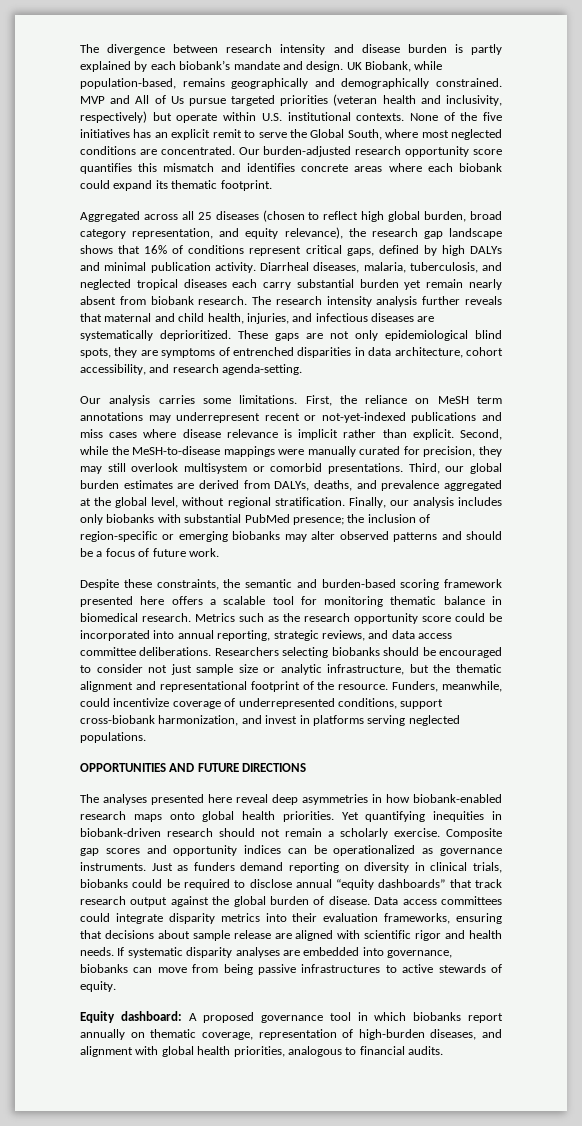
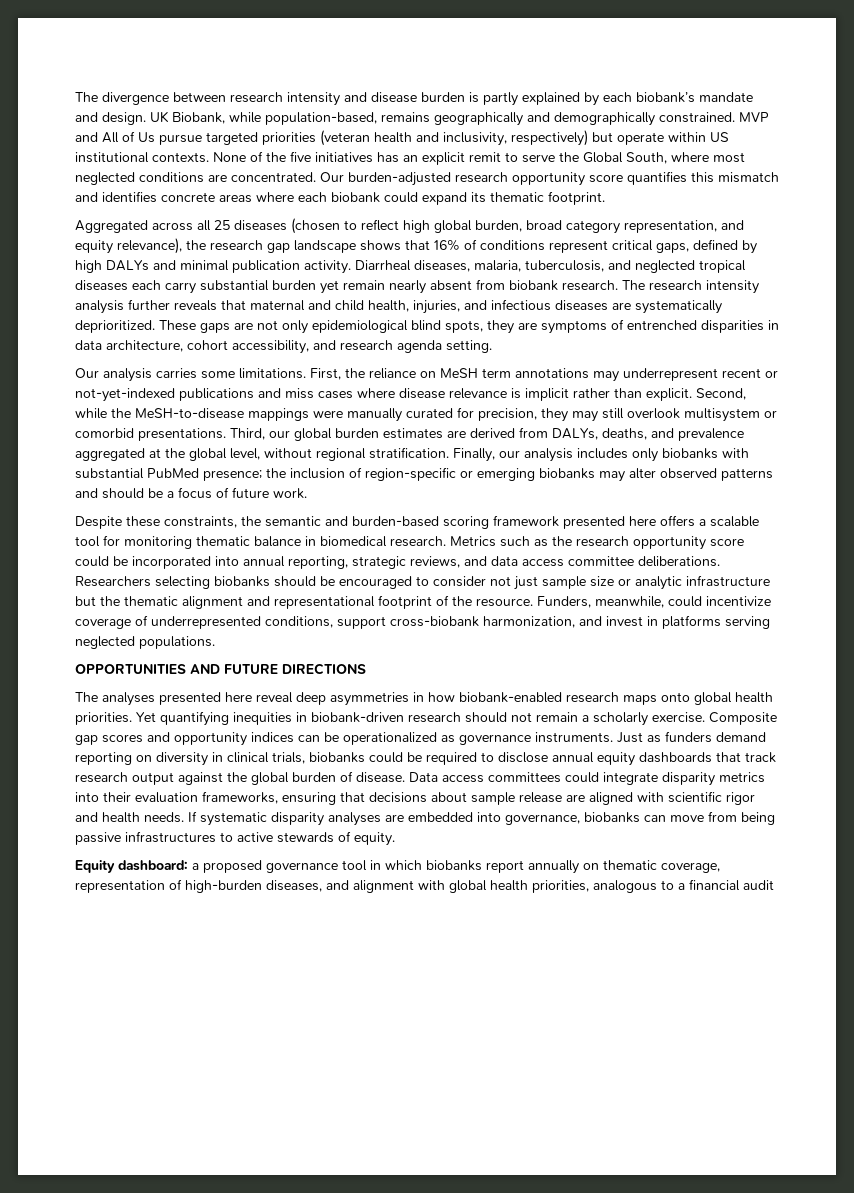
- MVP and All of Us pursue targeted priorities (veteran health and inclusivity, respectively) but operate within U.S. institutional contexts.
+ MVP and All of Us pursue targeted priorities (veteran health and inclusivity, respectively) but operate within US institutional contexts.
- These gaps are not only epidemiological blind spots, they are symptoms of entrenched disparities in data architecture, cohort accessibility, and research agenda-setting.
+ These gaps are not only epidemiological blind spots, they are symptoms of entrenched disparities in data architecture, cohort accessibility, and research agenda setting.
- Researchers selecting biobanks should be encouraged to consider not just sample size or analytic infrastructure, but the thematic alignment and representational footprint of the resource.
+ Researchers selecting biobanks should be encouraged to consider not just sample size or analytic infrastructure but the thematic alignment and representational footprint of the resource.
- Just as funders demand reporting on diversity in clinical trials, biobanks could be required to disclose annual “equity dashboards” that track research output against the global burden of disease.
+ Just as funders demand reporting on diversity in clinical trials, biobanks could be required to disclose annual equity dashboards that track research output against the global burden of disease.
- Equity dashboard: A proposed governance tool in which biobanks report annually on thematic coverage, representation of high-burden diseases, and alignment with global health priorities, analogous to financial audits.
+ Equity dashboard: a proposed governance tool in which biobanks report annually on thematic coverage, representation of high-burden diseases, and alignment with global health priorities, analogous to a financial audit

